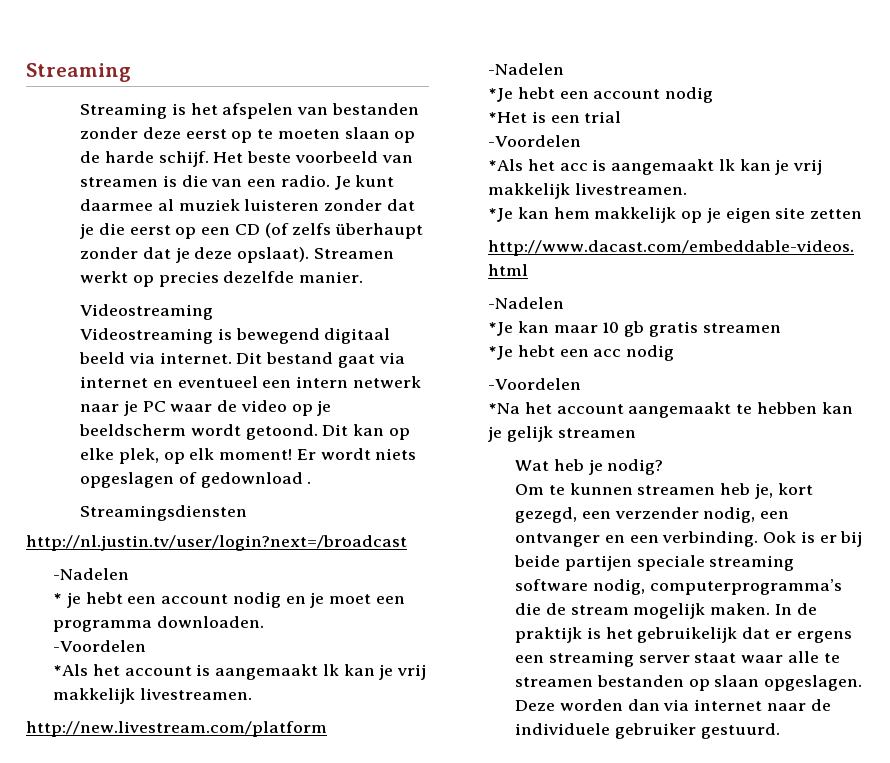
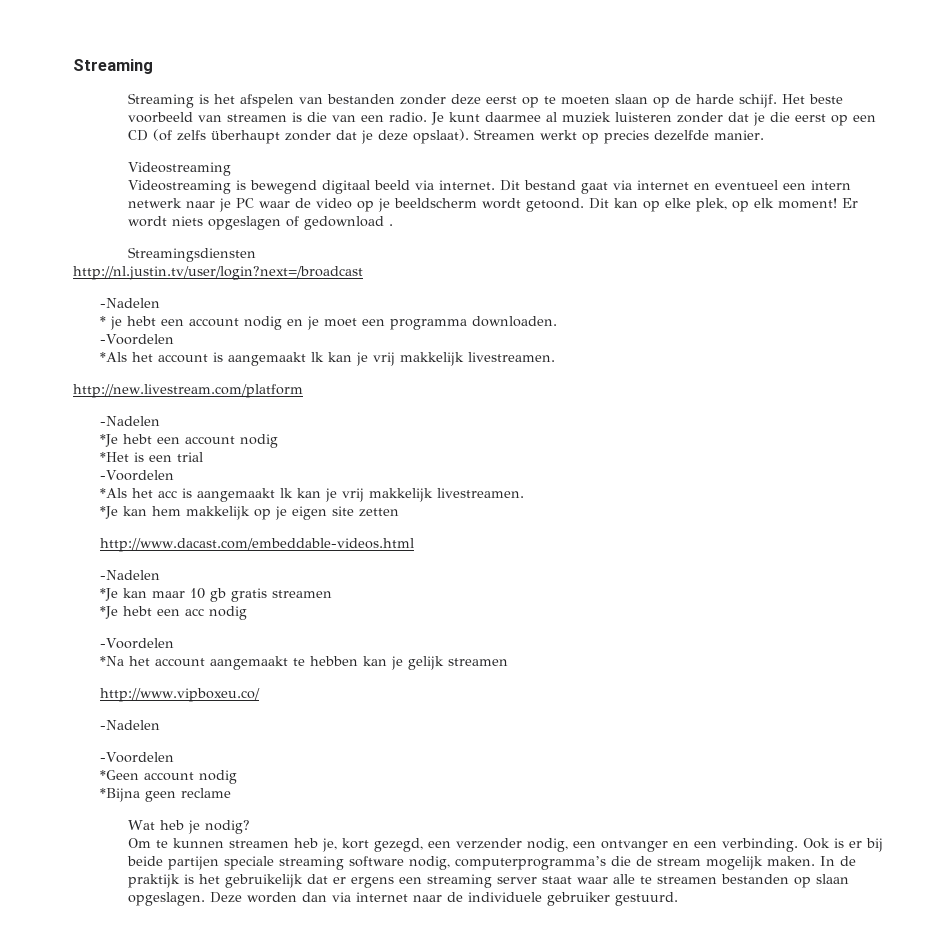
+ http://www.vipboxeu.co/
+ -Nadelen
+ -Voordelen
+ *Geen account nodig
+ *Bijna geen reclame

